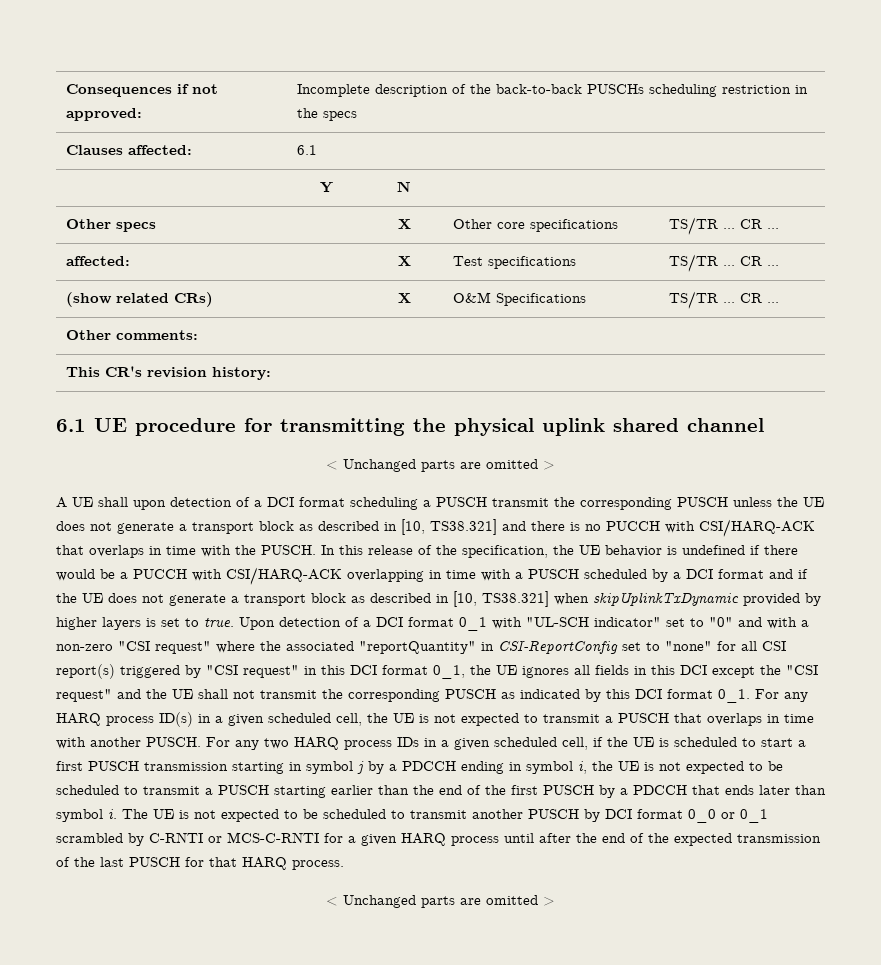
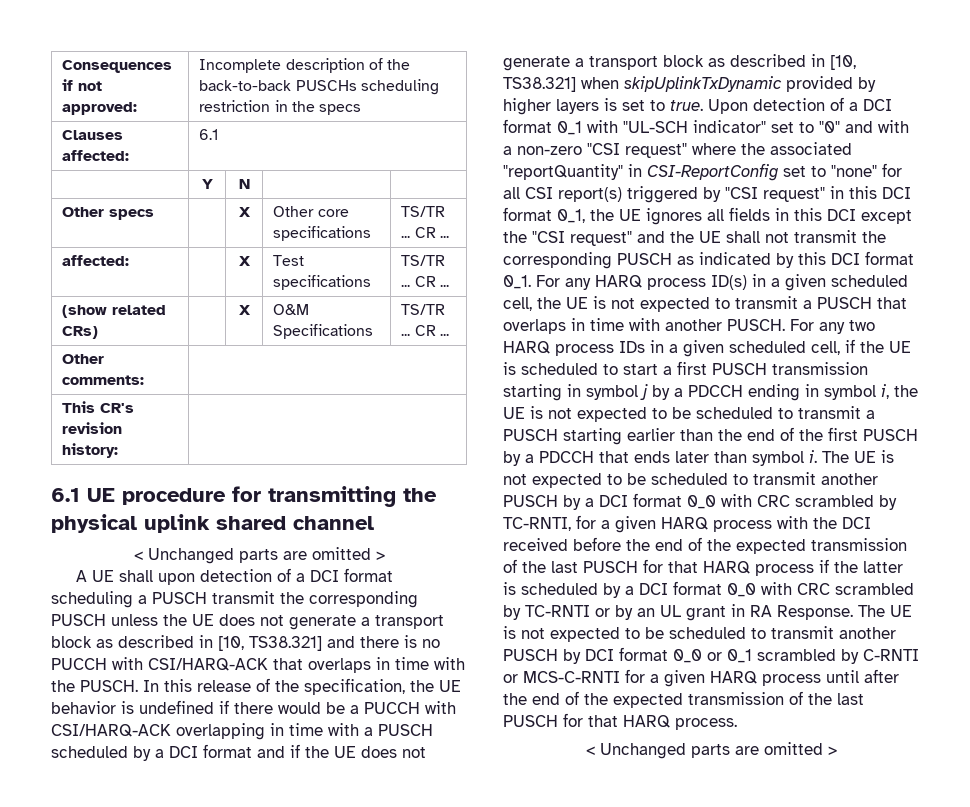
- The UE is not expected to be scheduled to transmit another PUSCH by DCI format 0_0 or 0_1 scrambled by C-RNTI or MCS-C-RNTI for a given HARQ process until after the end of the expected transmission of the last PUSCH for that HARQ process.
+ The UE is not expected to be scheduled to transmit another PUSCH by a DCI format 0_0 with CRC scrambled by TC-RNTI, for a given HARQ process with the DCI received before the end of the expected transmission of the last PUSCH for that HARQ process if the latter is scheduled by a DCI format 0_0 with CRC scrambled by TC-RNTI or by an UL grant in RA Response. The UE is not expected to be scheduled to transmit another PUSCH by DCI format 0_0 or 0_1 scrambled by C-RNTI or MCS-C-RNTI for a given HARQ process until after the end of the expected transmission of the last PUSCH for that HARQ process.

